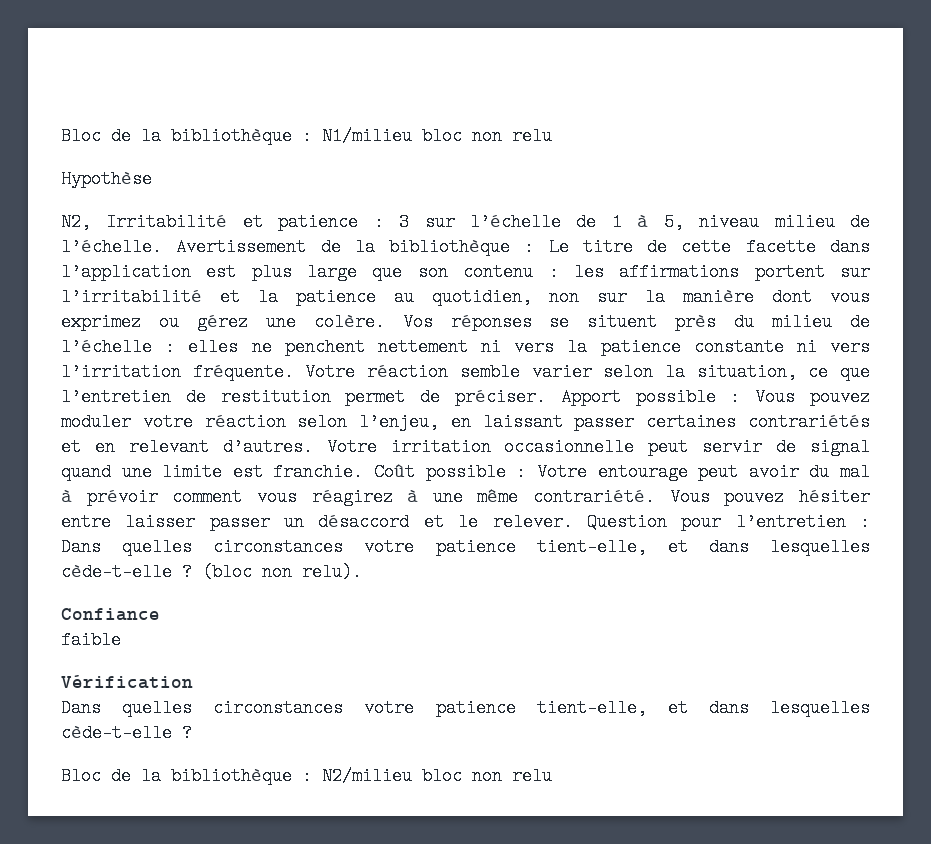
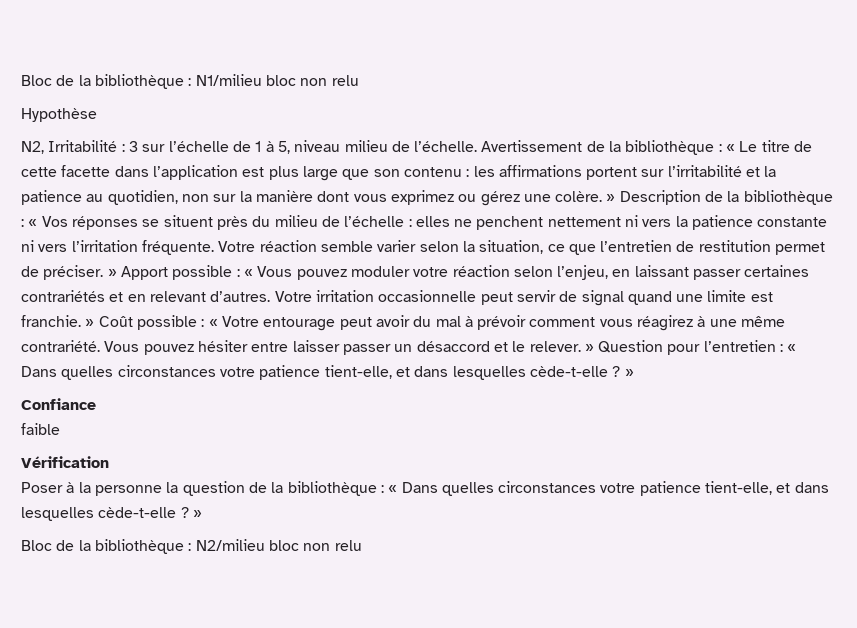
- N2, Irritabilité et patience : 3 sur l’échelle de 1 à 5, niveau milieu de l’échelle.
+ N2, Irritabilité : 3 sur l’échelle de 1 à 5, niveau milieu de l’échelle.
- Le titre de cette facette dans l’application est plus large que son contenu :
+ « Le titre de cette facette dans l’application est plus large que son contenu :
- les affirmations portent sur l’irritabilité et la patience au quotidien, non sur la manière dont vous exprimez ou gérez une colère. Vos réponses se situent près du milieu de l’échelle :
+ les affirmations portent sur l’irritabilité et la patience au quotidien, non sur la manière dont vous exprimez ou gérez une colère. » Description de la bibliothèque : « Vos réponses se situent près du milieu de l’échelle :
- Votre réaction semble varier selon la situation, ce que l’entretien de restitution permet de préciser. Apport possible : Vous pouvez moduler votre réaction selon l’enjeu, en laissant passer certaines contrariétés et en relevant d’autres.
+ Votre réaction semble varier selon la situation, ce que l’entretien de restitution permet de préciser. » Apport possible : « Vous pouvez moduler votre réaction selon l’enjeu, en laissant passer certaines contrariétés et en relevant d’autres.
- Votre irritation occasionnelle peut servir de signal quand une limite est franchie. Coût possible : Votre entourage peut avoir du mal à prévoir comment vous réagirez à une même contrariété.
+ Votre irritation occasionnelle peut servir de signal quand une limite est franchie. » Coût possible : « Votre entourage peut avoir du mal à prévoir comment vous réagirez à une même contrariété.
- Vous pouvez hésiter entre laisser passer un désaccord et le relever. Question pour l’entretien : Dans quelles circonstances votre patience tient-elle, et dans lesquelles cède-t-elle ? (bloc non relu).
+ Vous pouvez hésiter entre laisser passer un désaccord et le relever. » Question pour l’entretien : « Dans quelles circonstances votre patience tient-elle, et dans lesquelles cède-t-elle ? »
  Vérification
- Dans quelles circonstances votre patience tient-elle, et dans lesquelles cède-t-elle ?
+ Poser à la personne la question de la bibliothèque : « Dans quelles circonstances votre patience tient-elle, et dans lesquelles cède-t-elle ? »

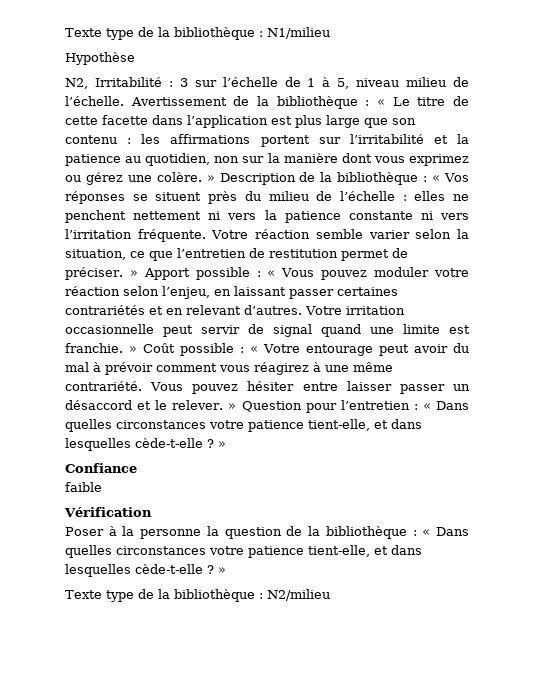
- Bloc de la bibliothèque : N1/milieu bloc non relu
+ Texte type de la bibliothèque : N1/milieu
- Bloc de la bibliothèque : N2/milieu bloc non relu
+ Texte type de la bibliothèque : N2/milieu

